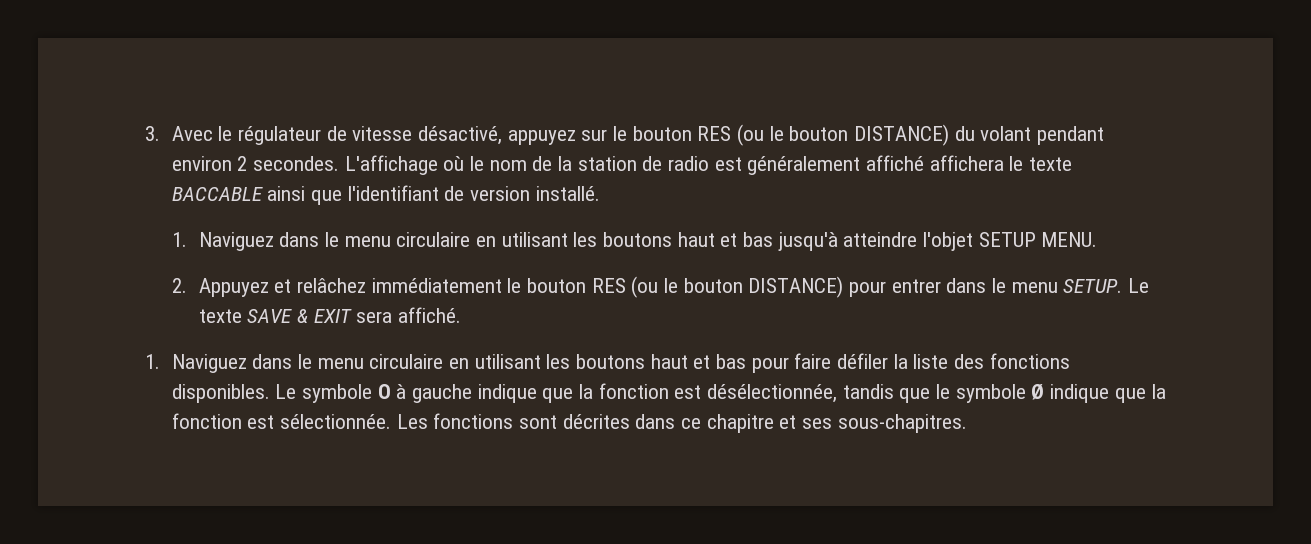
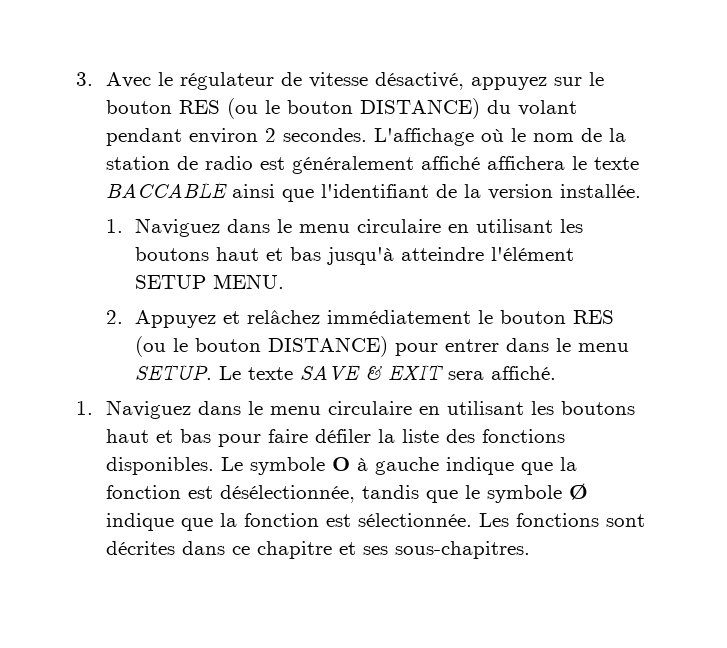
- L'affichage où le nom de la station de radio est généralement affiché affichera le texte BACCABLE ainsi que l'identifiant de version installé.
+ L'affichage où le nom de la station de radio est généralement affiché affichera le texte BACCABLE ainsi que l'identifiant de la version installée.
- 1. Naviguez dans le menu circulaire en utilisant les boutons haut et bas jusqu'à atteindre l'objet SETUP MENU.
+ 1. Naviguez dans le menu circulaire en utilisant les boutons haut et bas jusqu'à atteindre l'élément SETUP MENU.

